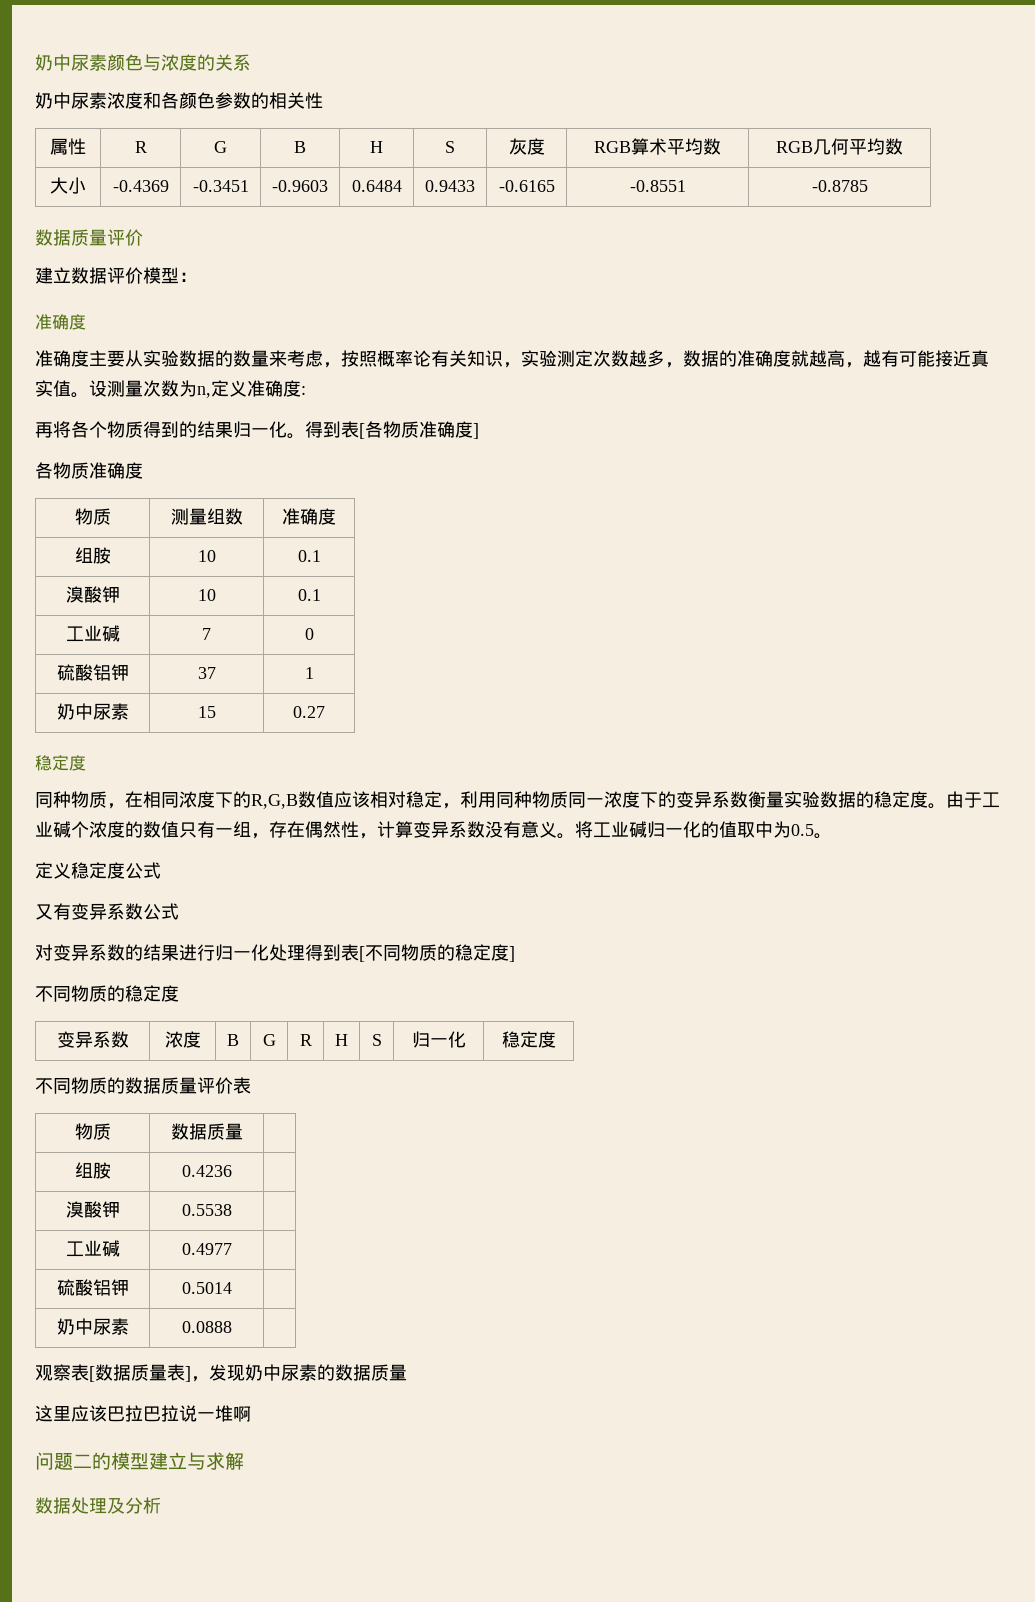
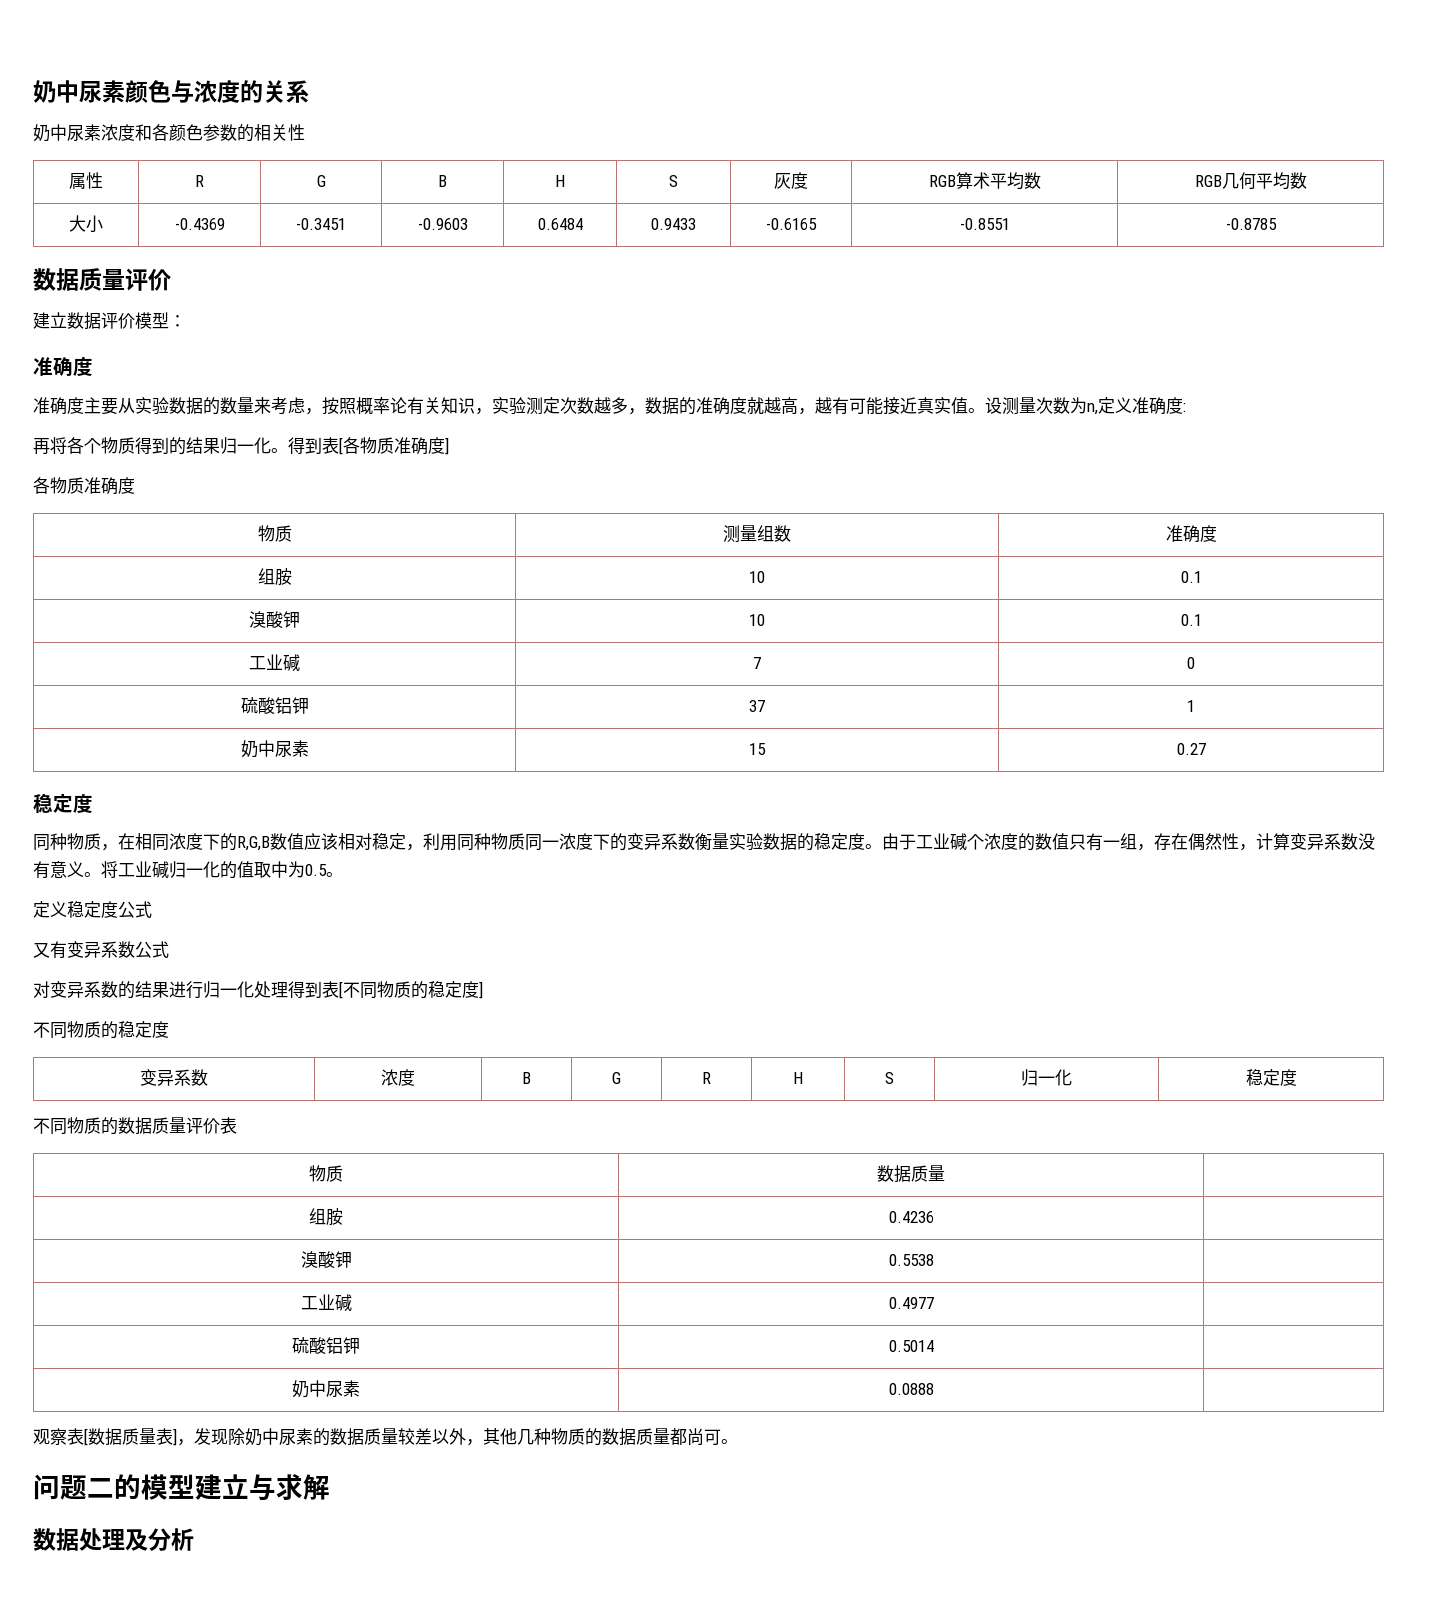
- 观察表[数据质量表]，发现奶中尿素的数据质量
- 这里应该巴拉巴拉说一堆啊
+ 观察表[数据质量表]，发现除奶中尿素的数据质量较差以外，其他几种物质的数据质量都尚可。

